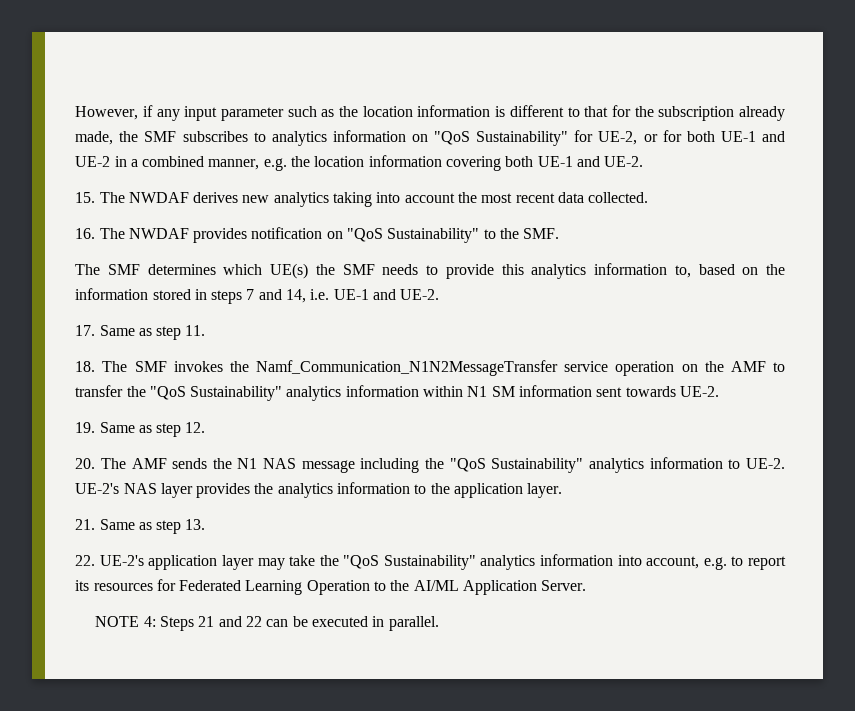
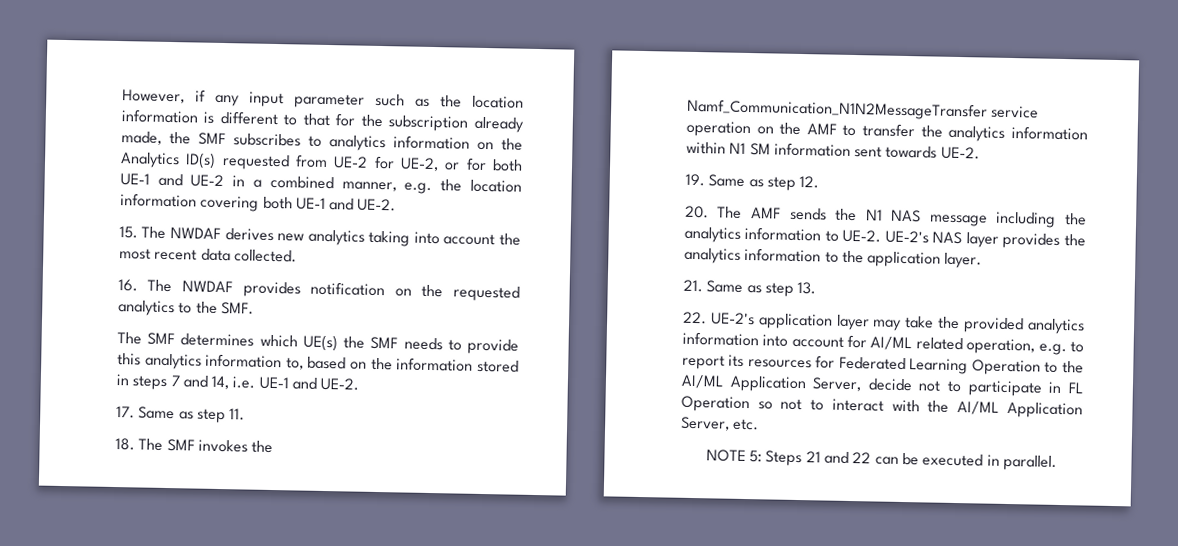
- However, if any input parameter such as the location information is different to that for the subscription already made, the SMF subscribes to analytics information on "QoS Sustainability" for UE-2, or for both UE-1 and UE-2 in a combined manner, e.g. the location information covering both UE-1 and UE-2.
+ However, if any input parameter such as the location information is different to that for the subscription already made, the SMF subscribes to analytics information on the Analytics ID(s) requested from UE-2 for UE-2, or for both UE-1 and UE-2 in a combined manner, e.g. the location information covering both UE-1 and UE-2.
- 16. The NWDAF provides notification on "QoS Sustainability" to the SMF.
+ 16. The NWDAF provides notification on the requested analytics to the SMF.
- 18. The SMF invokes the Namf_Communication_N1N2MessageTransfer service operation on the AMF to transfer the "QoS Sustainability" analytics information within N1 SM information sent towards UE-2.
+ 18. The SMF invokes the Namf_Communication_N1N2MessageTransfer service operation on the AMF to transfer the analytics information within N1 SM information sent towards UE-2.
- 20. The AMF sends the N1 NAS message including the "QoS Sustainability" analytics information to UE-2.
+ 20. The AMF sends the N1 NAS message including the analytics information to UE-2.
- 22. UE-2's application layer may take the "QoS Sustainability" analytics information into account, e.g. to report its resources for Federated Learning Operation to the AI/ML Application Server.
+ 22. UE-2's application layer may take the provided analytics information into account for AI/ML related operation, e.g. to report its resources for Federated Learning Operation to the AI/ML Application Server, decide not to participate in FL Operation so not to interact with the AI/ML Application Server, etc.
- NOTE 4: Steps 21 and 22 can be executed in parallel.
+ NOTE 5: Steps 21 and 22 can be executed in parallel.

